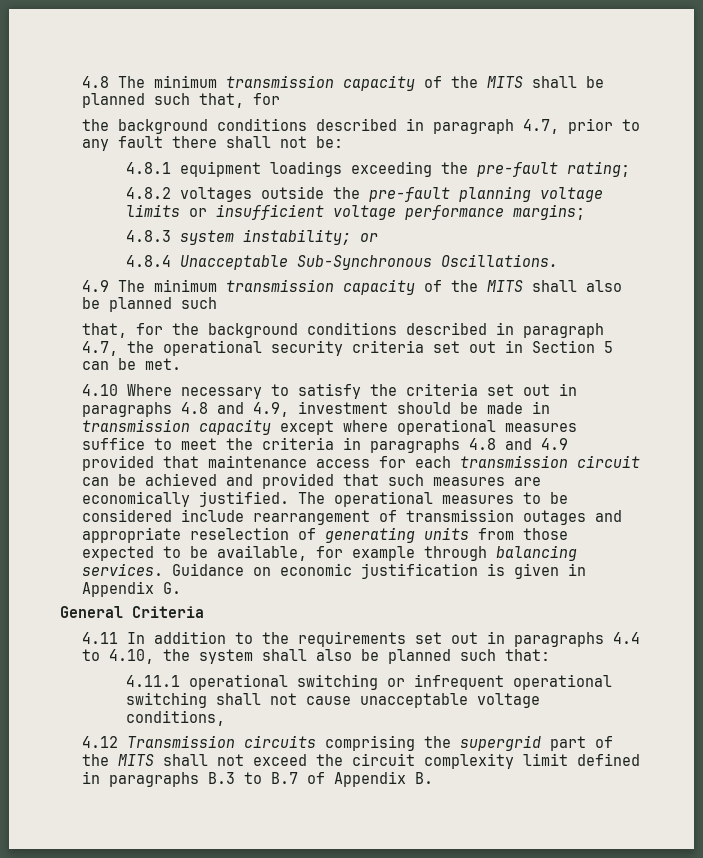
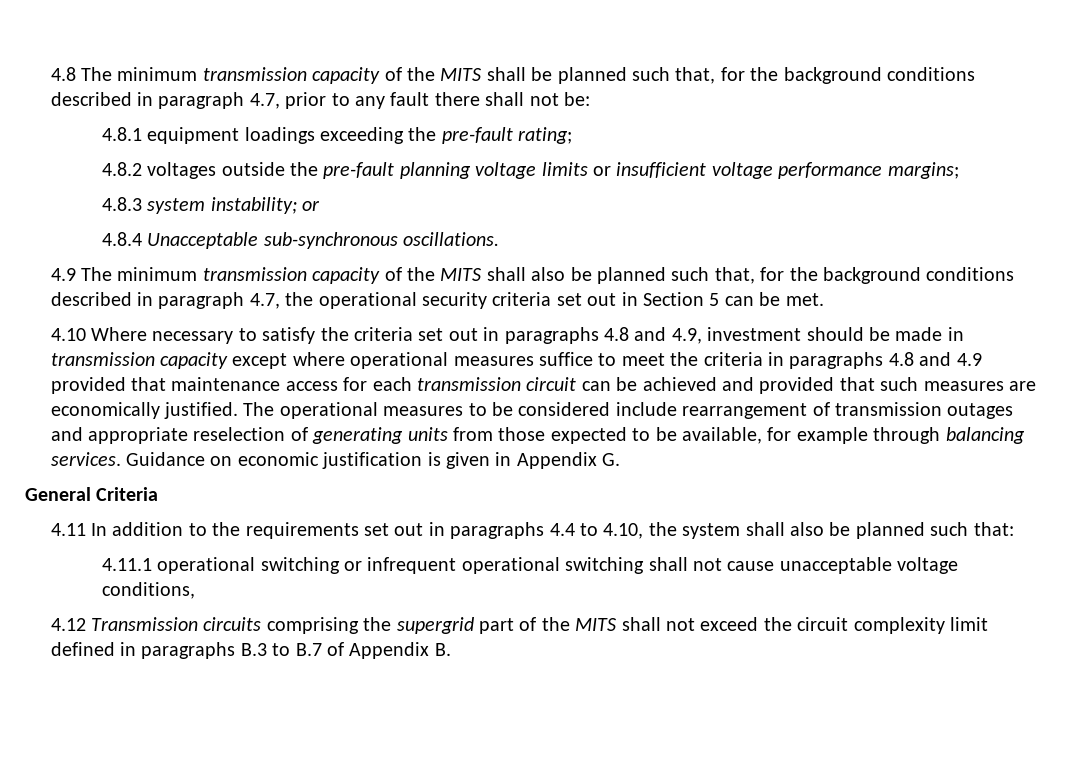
- 4.8 The minimum transmission capacity of the MITS shall be planned such that, for
- the background conditions described in paragraph 4.7, prior to any fault there shall not be:
+ 4.8 The minimum transmission capacity of the MITS shall be planned such that, for the background conditions described in paragraph 4.7, prior to any fault there shall not be:
- 4.8.4 Unacceptable Sub-Synchronous Oscillations.
+ 4.8.4 Unacceptable sub-synchronous oscillations.
- 4.9 The minimum transmission capacity of the MITS shall also be planned such
- that, for the background conditions described in paragraph 4.7, the operational security criteria set out in Section 5 can be met.
+ 4.9 The minimum transmission capacity of the MITS shall also be planned such that, for the background conditions described in paragraph 4.7, the operational security criteria set out in Section 5 can be met.

